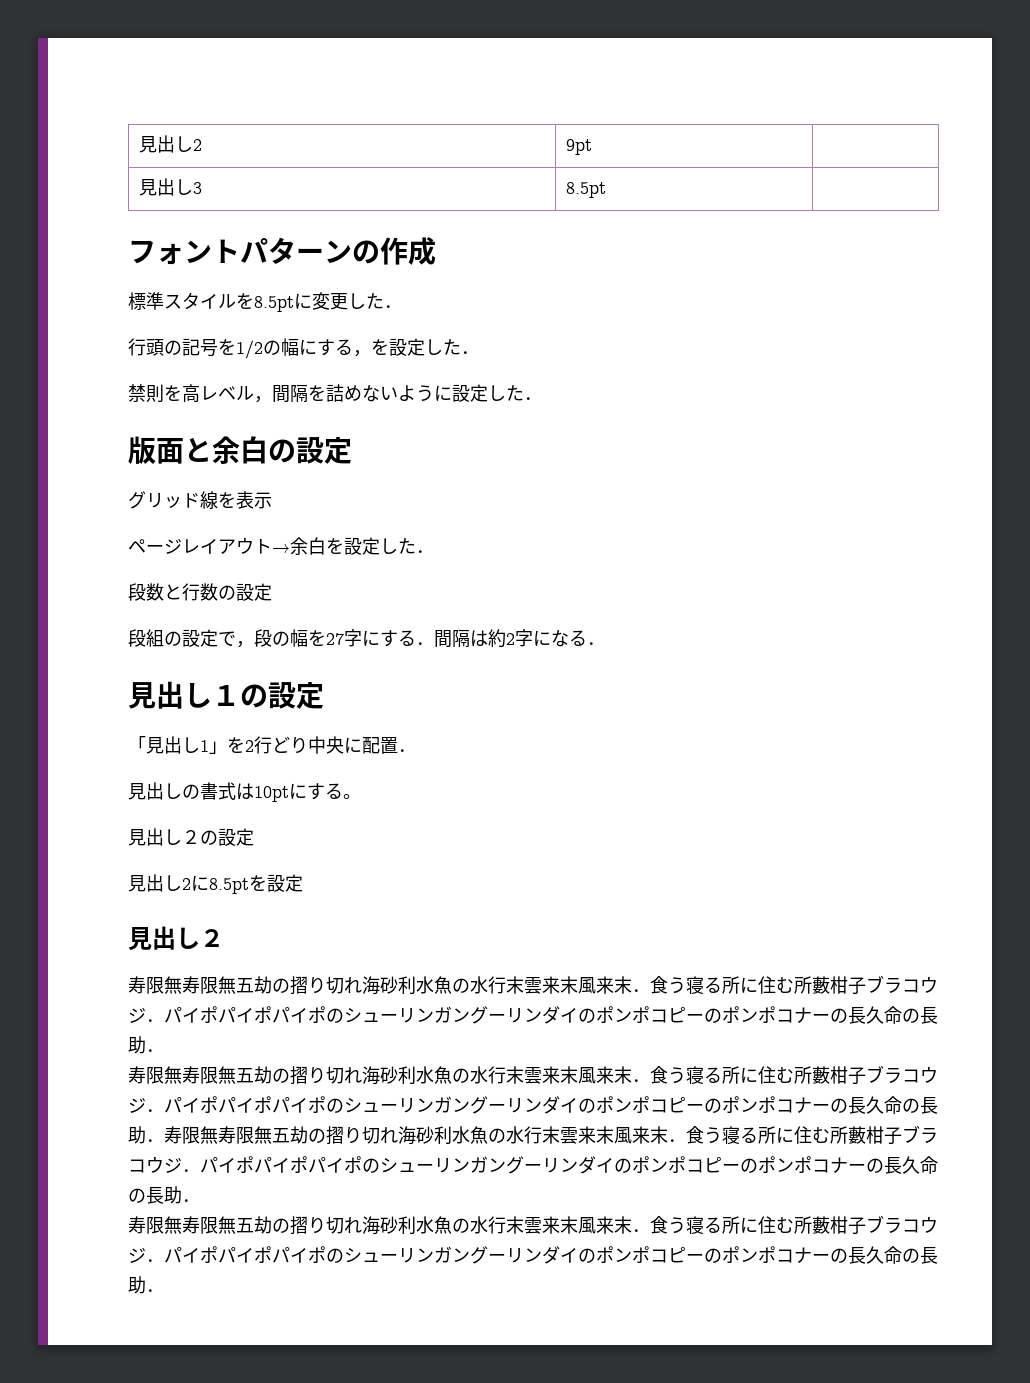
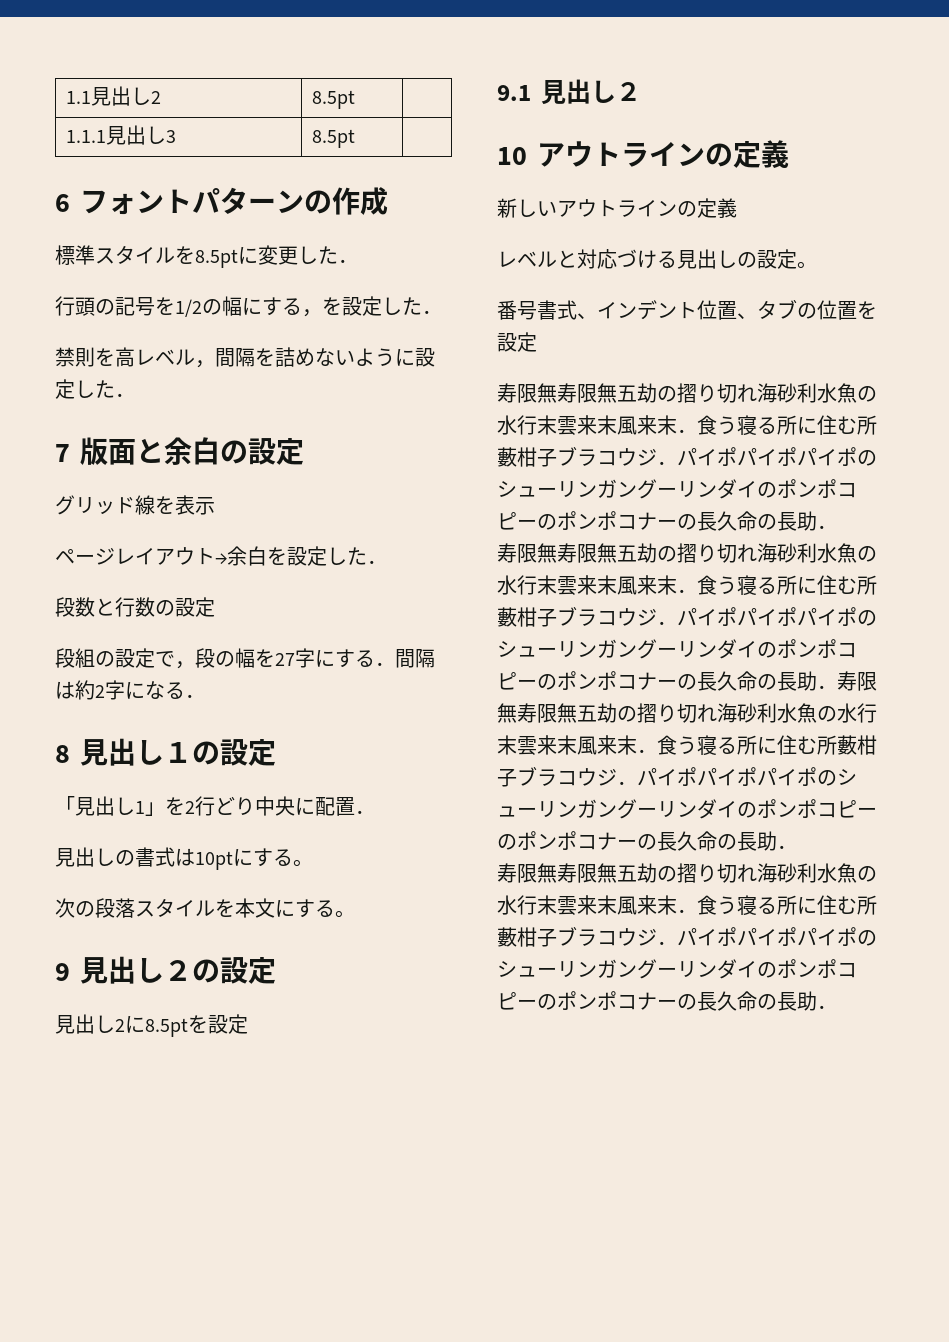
- 見出し2 | 9pt |
- 見出し3 | 8.5pt |
+ 1.1見出し2 | 8.5pt |
+ 1.1.1見出し3 | 8.5pt |
- フォントパターンの作成
+ 6フォントパターンの作成
- 版面と余白の設定
+ 7版面と余白の設定
- 見出し１の設定
+ 8見出し１の設定
- 見出し２の設定
+ 次の段落スタイルを本文にする。
+ 9見出し２の設定
  見出し2に8.5ptを設定
- 見出し２
+ 9.1見出し２
+ 10アウトラインの定義
+ 新しいアウトラインの定義
+ レベルと対応づける見出しの設定。
+ 番号書式、インデント位置、タブの位置を設定

